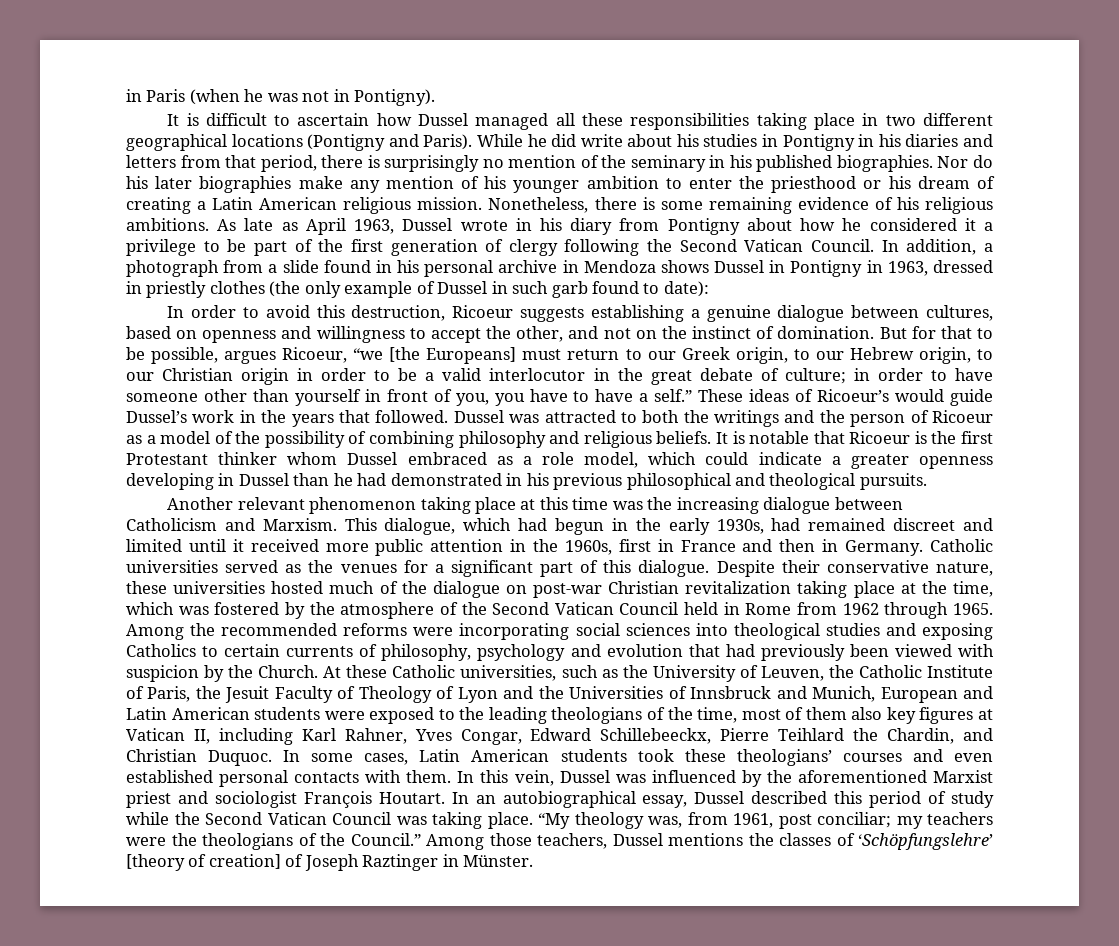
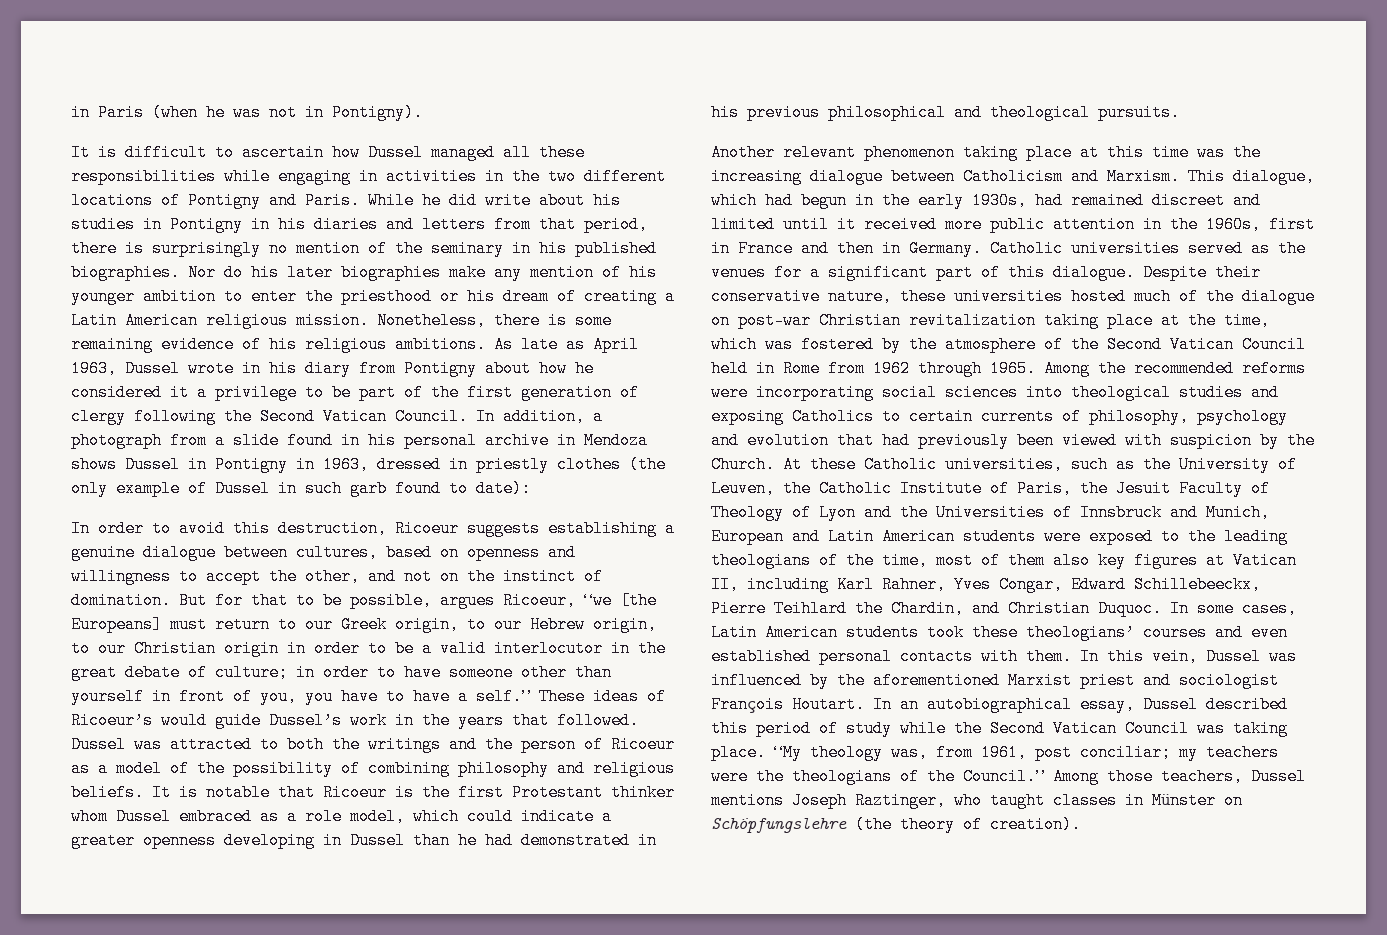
- It is difficult to ascertain how Dussel managed all these responsibilities taking place in two different geographical locations (Pontigny and Paris).
+ It is difficult to ascertain how Dussel managed all these responsibilities while engaging in activities in the two different locations of Pontigny and Paris.
- Among those teachers, Dussel mentions the classes of ‘Schöpfungslehre’ [theory of creation] of Joseph Raztinger in Münster.
+ Among those teachers, Dussel mentions Joseph Raztinger, who taught classes in Münster on Schöpfungslehre (the theory of creation).

